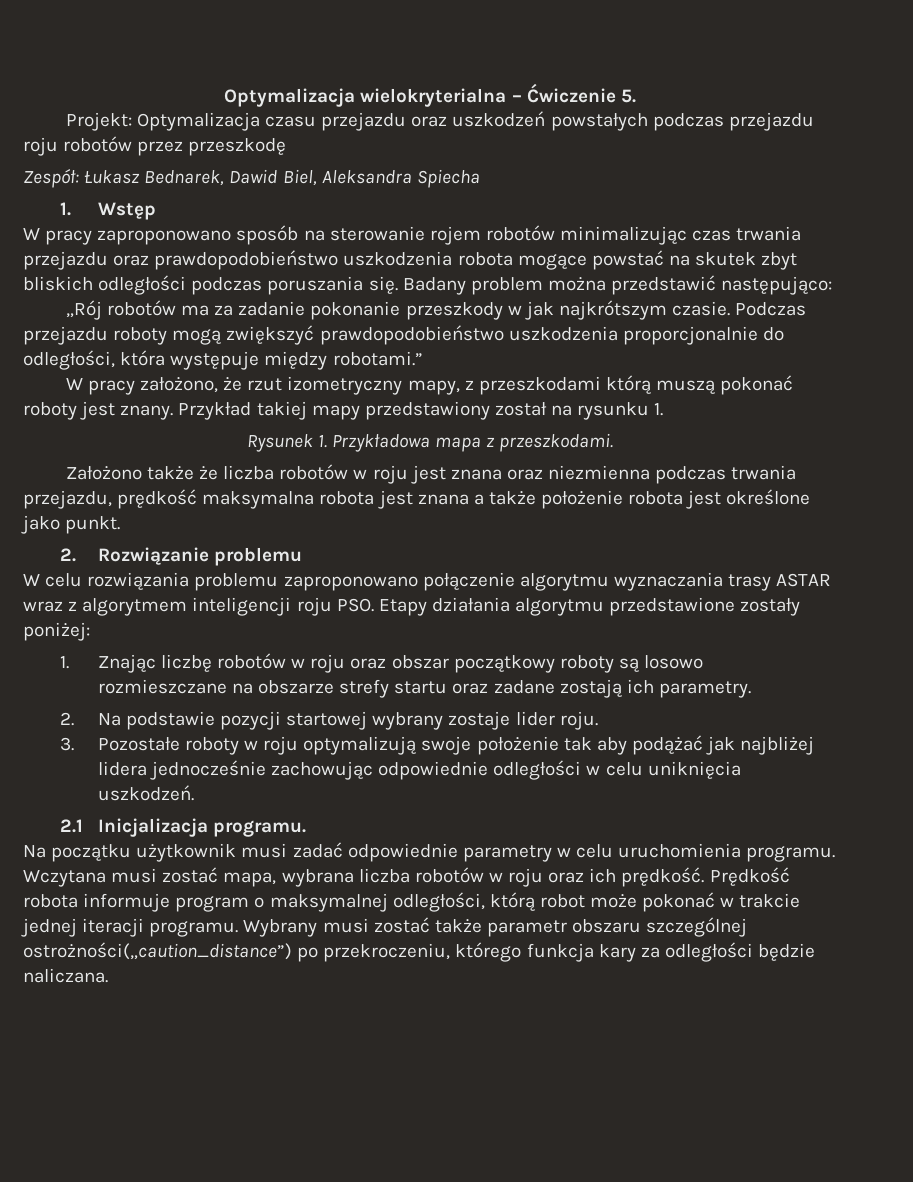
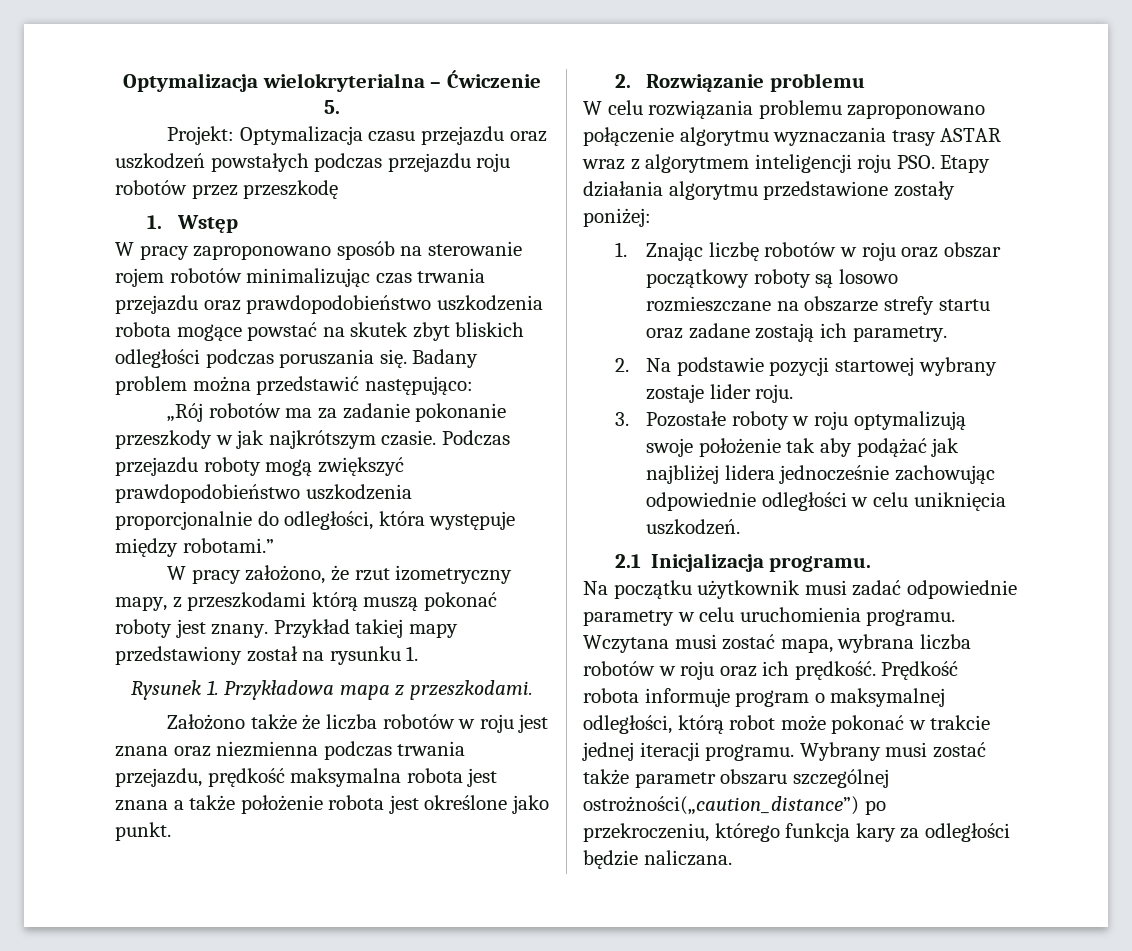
- Zespół: Łukasz Bednarek, Dawid Biel, Aleksandra Spiecha

